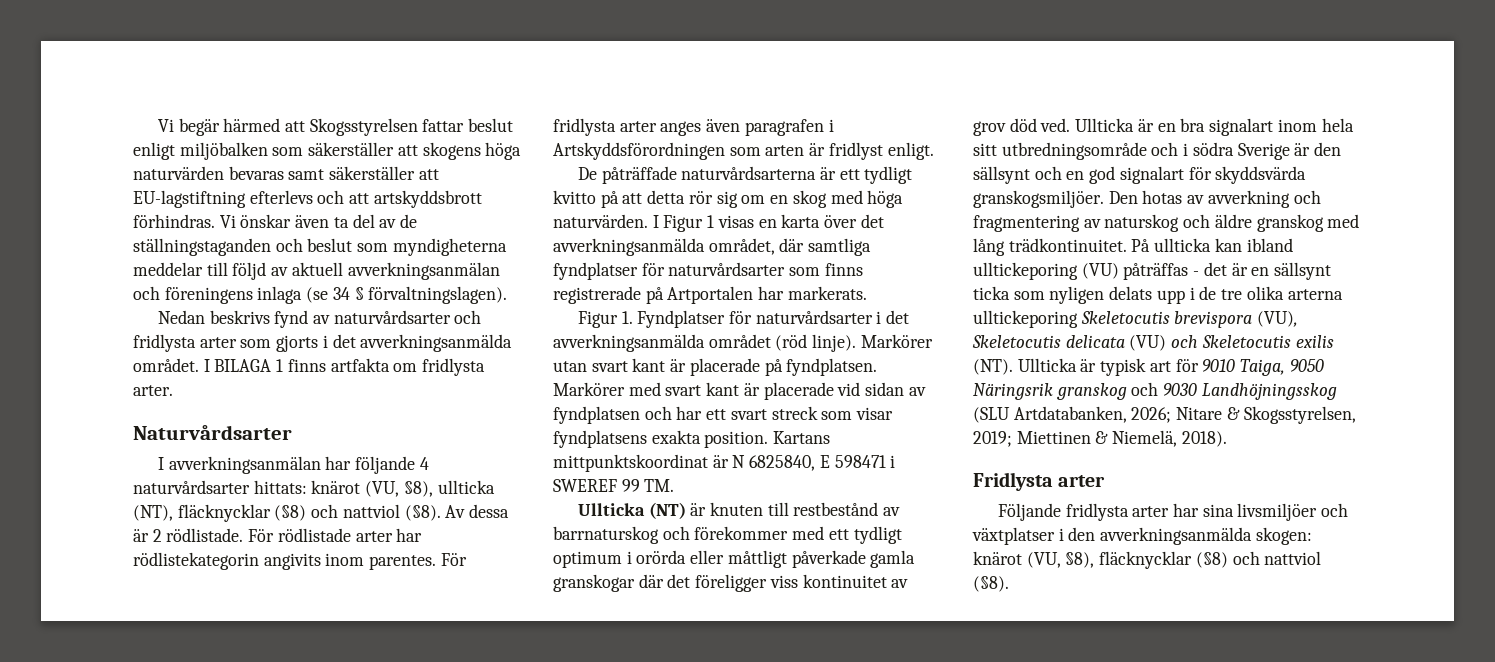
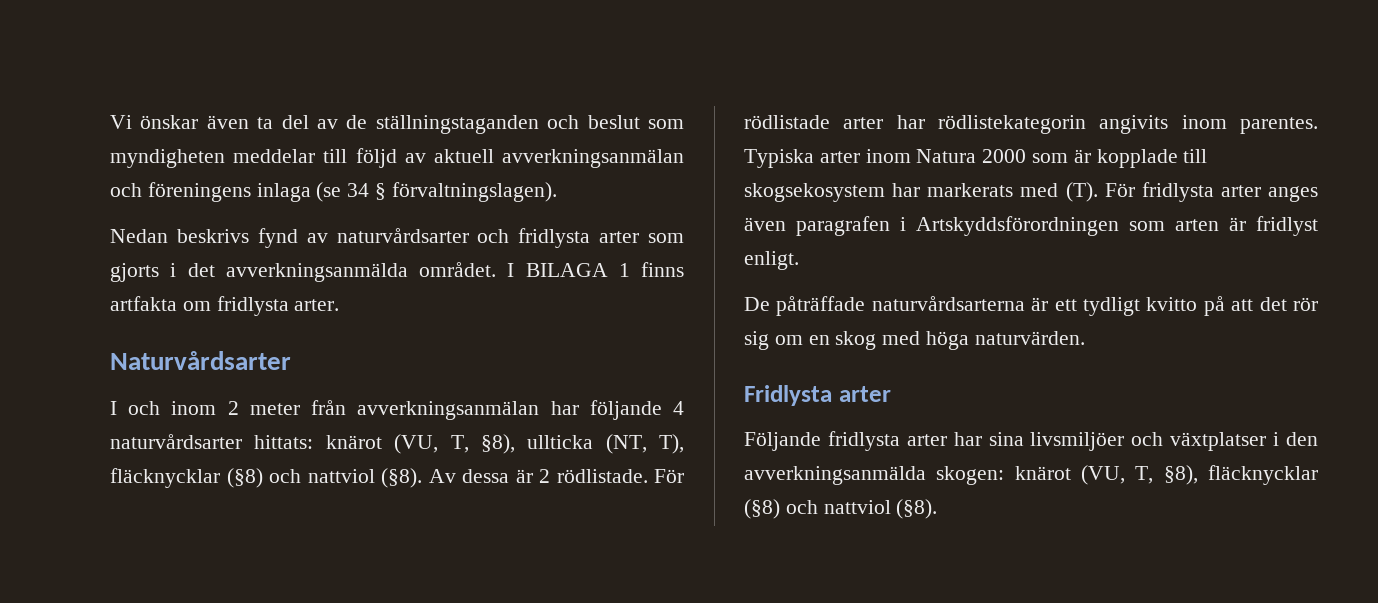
- Vi begär härmed att Skogsstyrelsen fattar beslut enligt miljöbalken som säkerställer att skogens höga naturvärden bevaras samt säkerställer att EU-lagstiftning efterlevs och att artskyddsbrott förhindras. Vi önskar även ta del av de ställningstaganden och beslut som myndigheterna meddelar till följd av aktuell avverkningsanmälan och föreningens inlaga (se 34 § förvaltningslagen).
+ Vi önskar även ta del av de ställningstaganden och beslut som myndigheten meddelar till följd av aktuell avverkningsanmälan och föreningens inlaga (se 34 § förvaltningslagen).
- I avverkningsanmälan har följande 4 naturvårdsarter hittats: knärot (VU, §8), ullticka (NT), fläcknycklar (§8) och nattviol (§8).
+ I och inom 2 meter från avverkningsanmälan har följande 4 naturvårdsarter hittats: knärot (VU, T, §8), ullticka (NT, T), fläcknycklar (§8) och nattviol (§8).
- För fridlysta arter anges även paragrafen i Artskyddsförordningen som arten är fridlyst enligt.
+ Typiska arter inom Natura 2000 som är kopplade till skogsekosystem har markerats med (T). För fridlysta arter anges även paragrafen i Artskyddsförordningen som arten är fridlyst enligt.
- De påträffade naturvårdsarterna är ett tydligt kvitto på att detta rör sig om en skog med höga naturvärden. I Figur 1 visas en karta över det avverkningsanmälda området, där samtliga fyndplatser för naturvårdsarter som finns registrerade på Artportalen har markerats.
- Figur 1. Fyndplatser för naturvårdsarter i det avverkningsanmälda området (röd linje). Markörer utan svart kant är placerade på fyndplatsen. Markörer med svart kant är placerade vid sidan av fyndplatsen och har ett svart streck som visar fyndplatsens exakta position. Kartans mittpunktskoordinat är N 6825840, E 598471 i SWEREF 99 TM.
- Ullticka (NT) är knuten till restbestånd av barrnaturskog och förekommer med ett tydligt optimum i orörda eller måttligt påverkade gamla granskogar där det föreligger viss kontinuitet av grov död ved. Ullticka är en bra signalart inom hela sitt utbredningsområde och i södra Sverige är den sällsynt och en god signalart för skyddsvärda granskogsmiljöer. Den hotas av avverkning och fragmentering av naturskog och äldre granskog med lång trädkontinuitet. På ullticka kan ibland ulltickeporing (VU) påträffas - det är en sällsynt ticka som nyligen delats upp i de tre olika arterna ulltickeporing Skeletocutis brevispora (VU), Skeletocutis delicata (VU) och Skeletocutis exilis (NT). Ullticka är typisk art för 9010 Taiga, 9050 Näringsrik granskog och 9030 Landhöjningsskog (SLU Artdatabanken, 2026; Nitare & Skogsstyrelsen, 2019; Miettinen & Niemelä, 2018).
+ De påträffade naturvårdsarterna är ett tydligt kvitto på att det rör sig om en skog med höga naturvärden.
- Följande fridlysta arter har sina livsmiljöer och växtplatser i den avverkningsanmälda skogen: knärot (VU, §8), fläcknycklar (§8) och nattviol (§8).
+ Följande fridlysta arter har sina livsmiljöer och växtplatser i den avverkningsanmälda skogen: knärot (VU, T, §8), fläcknycklar (§8) och nattviol (§8).

